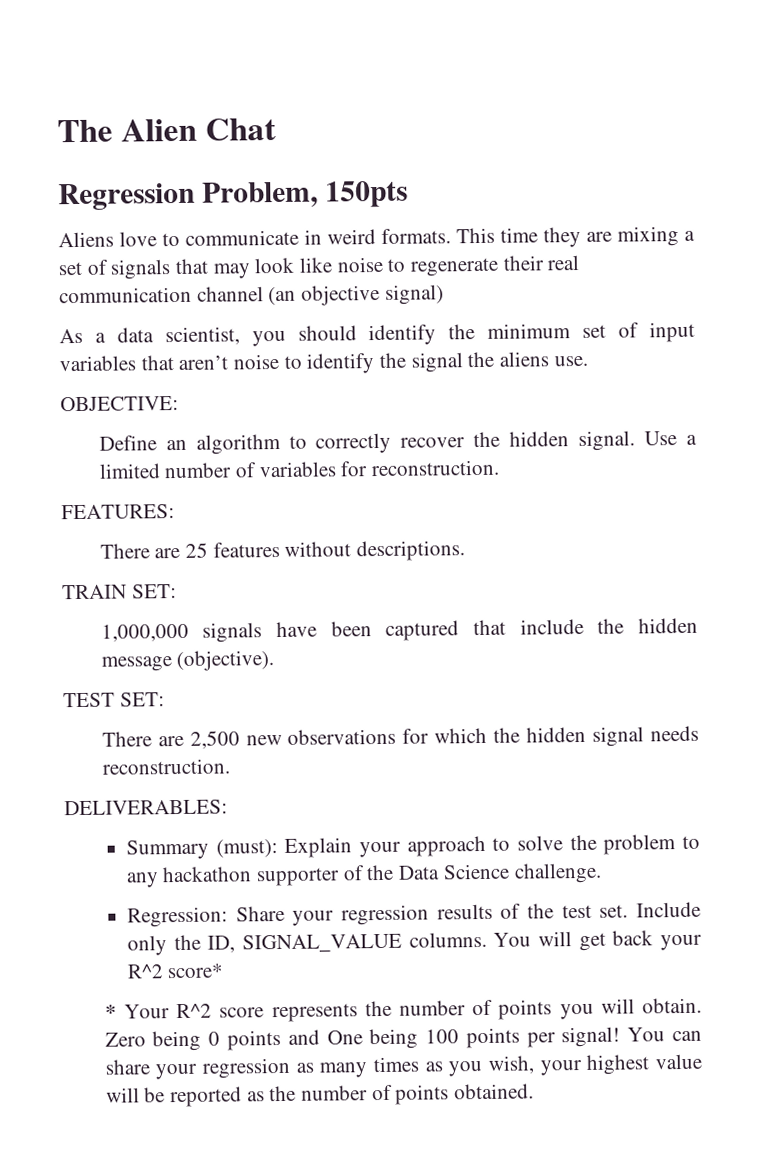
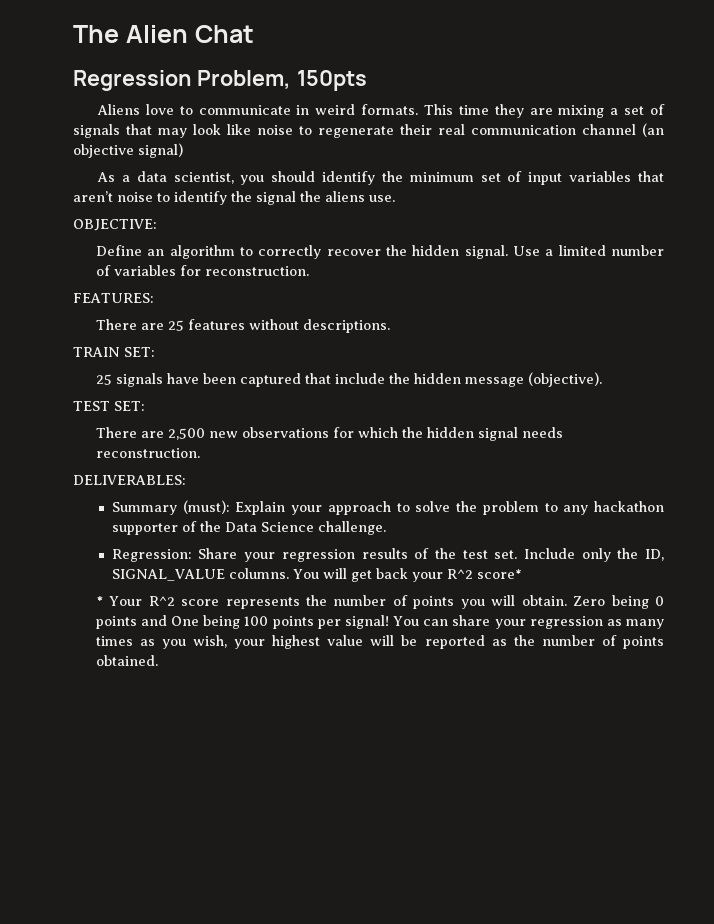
- 1,000,000 signals have been captured that include the hidden message (objective).
+ 25 signals have been captured that include the hidden message (objective).

